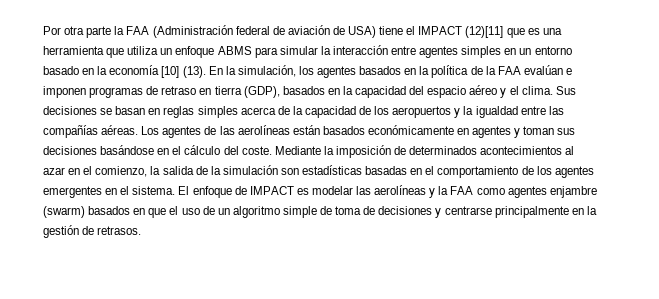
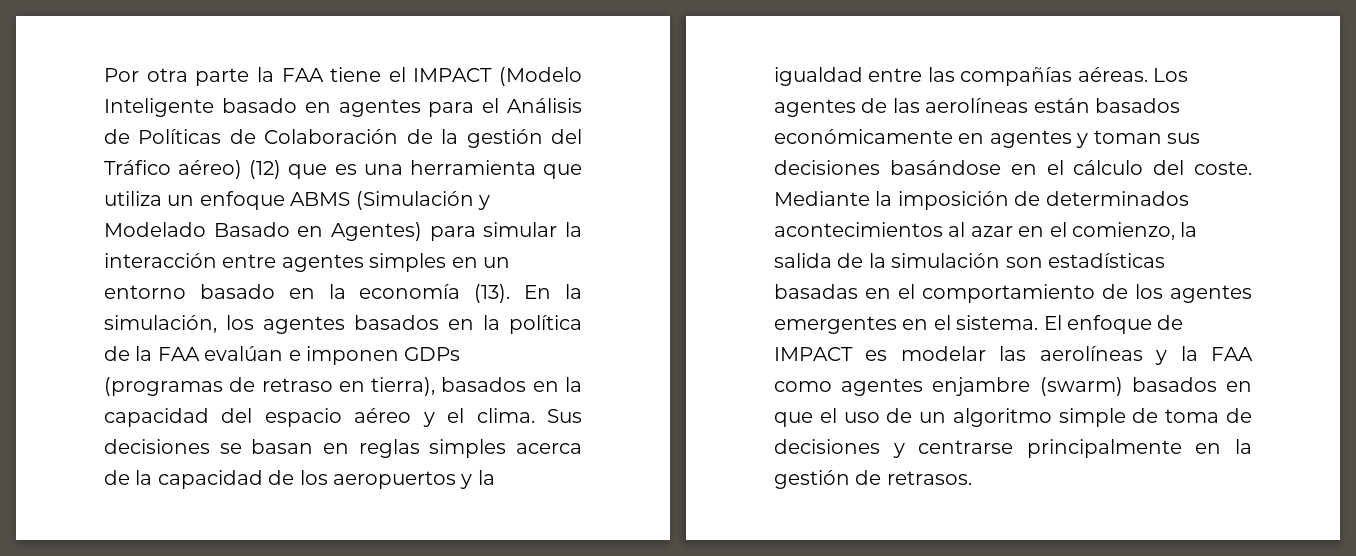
- Por otra parte la FAA (Administración federal de aviación de USA) tiene el IMPACT (12)[11] que es una herramienta que utiliza un enfoque ABMS para simular la interacción entre agentes simples en un entorno basado en la economía [10] (13).
+ Por otra parte la FAA tiene el IMPACT (Modelo Inteligente basado en agentes para el Análisis de Políticas de Colaboración de la gestión del Tráfico aéreo) (12) que es una herramienta que utiliza un enfoque ABMS (Simulación y Modelado Basado en Agentes) para simular la interacción entre agentes simples en un entorno basado en la economía (13).
- En la simulación, los agentes basados en la política de la FAA evalúan e imponen programas de retraso en tierra (GDP), basados en la capacidad del espacio aéreo y el clima.
+ En la simulación, los agentes basados en la política de la FAA evalúan e imponen GDPs (programas de retraso en tierra), basados en la capacidad del espacio aéreo y el clima.

